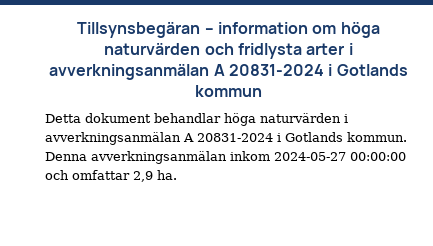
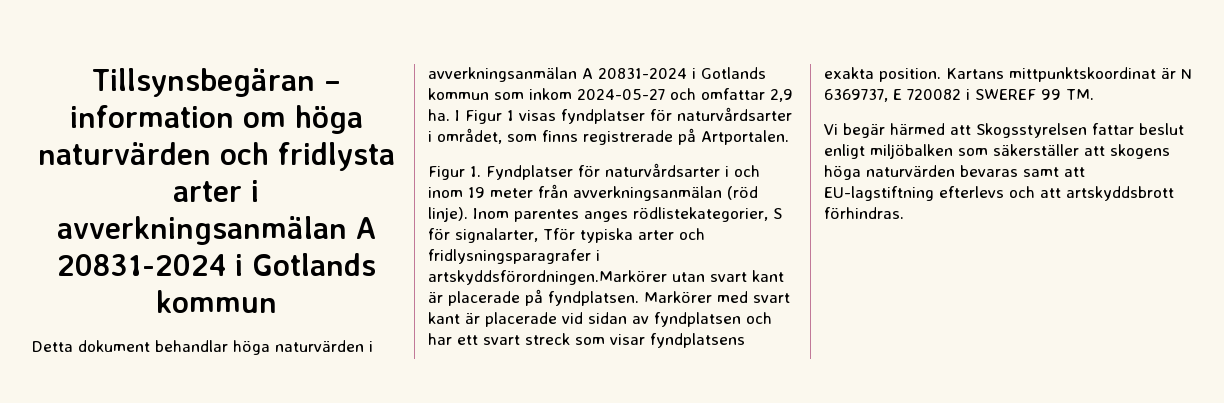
- Detta dokument behandlar höga naturvärden i avverkningsanmälan A 20831-2024 i Gotlands kommun. Denna avverkningsanmälan inkom 2024-05-27 00:00:00 och omfattar 2,9 ha.
+ Detta dokument behandlar höga naturvärden i avverkningsanmälan A 20831-2024 i Gotlands kommun som inkom 2024-05-27 och omfattar 2,9 ha.
+ I Figur 1 visas fyndplatser för naturvårdsarter i området, som finns registrerade på Artportalen.
+ Figur 1. Fyndplatser för naturvårdsarter i och inom 19 meter från avverkningsanmälan (röd linje). Inom parentes anges rödlistekategorier, S för signalarter, Tför typiska arter och fridlysningsparagrafer i artskyddsförordningen.Markörer utan svart kant är placerade på fyndplatsen. Markörer med svart kant är placerade vid sidan av fyndplatsen och har ett svart streck som visar fyndplatsens exakta position. Kartans mittpunktskoordinat är N 6369737, E 720082 i SWEREF 99 TM.
+ Vi begär härmed att Skogsstyrelsen fattar beslut enligt miljöbalken som säkerställer att skogens höga naturvärden bevaras samt att EU-lagstiftning efterlevs och att artskyddsbrott förhindras.

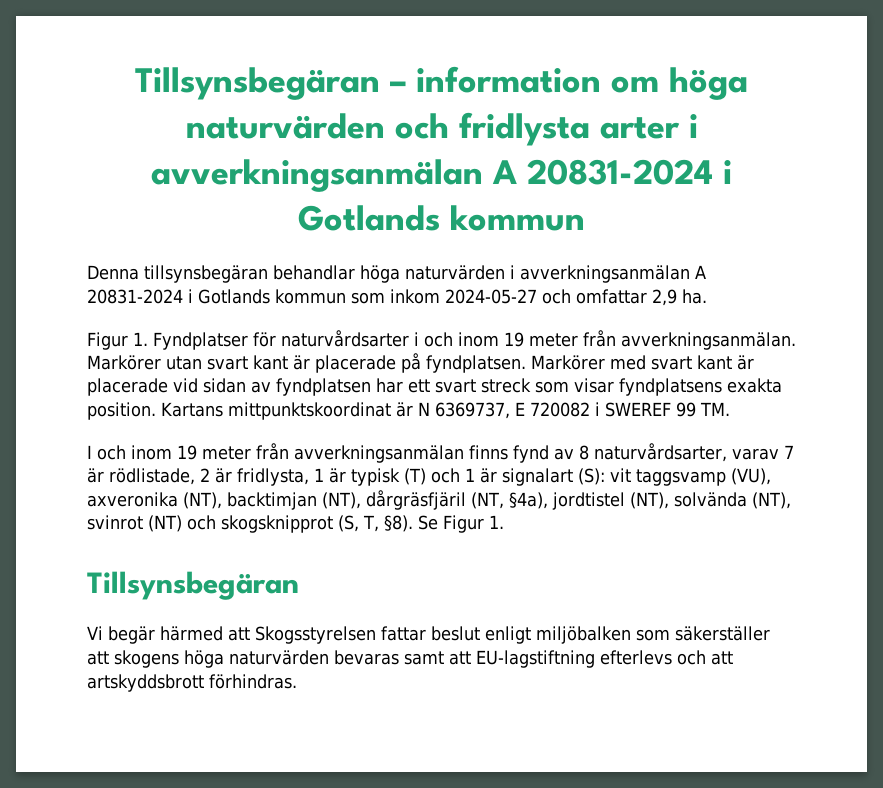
- Detta dokument behandlar höga naturvärden i avverkningsanmälan A 20831-2024 i Gotlands kommun som inkom 2024-05-27 och omfattar 2,9 ha. I Figur 1 visas fyndplatser för naturvårdsarter i området, som finns registrerade på Artportalen.
+ Denna tillsynsbegäran behandlar höga naturvärden i avverkningsanmälan A 20831-2024 i Gotlands kommun som inkom 2024-05-27 och omfattar 2,9 ha.
- Figur 1. Fyndplatser för naturvårdsarter i och inom 19 meter från avverkningsanmälan (röd linje). Inom parentes anges rödlistekategorier, S för signalarter, Tför typiska arter och fridlysningsparagrafer i artskyddsförordningen.Markörer utan svart kant är placerade på fyndplatsen.
+ Figur 1. Fyndplatser för naturvårdsarter i och inom 19 meter från avverkningsanmälan. Markörer utan svart kant är placerade på fyndplatsen.
- Markörer med svart kant är placerade vid sidan av fyndplatsen och har ett svart streck som visar fyndplatsens exakta position.
+ Markörer med svart kant är placerade vid sidan av fyndplatsen har ett svart streck som visar fyndplatsens exakta position.
+ I och inom 19 meter från avverkningsanmälan finns fynd av 8 naturvårdsarter, varav 7 är rödlistade, 2 är fridlysta, 1 är typisk (T) och 1 är signalart (S): vit taggsvamp (VU), axveronika (NT), backtimjan (NT), dårgräsfjäril (NT, §4a), jordtistel (NT), solvända (NT), svinrot (NT) och skogsknipprot (S, T, §8). Se Figur 1.
+ Tillsynsbegäran

